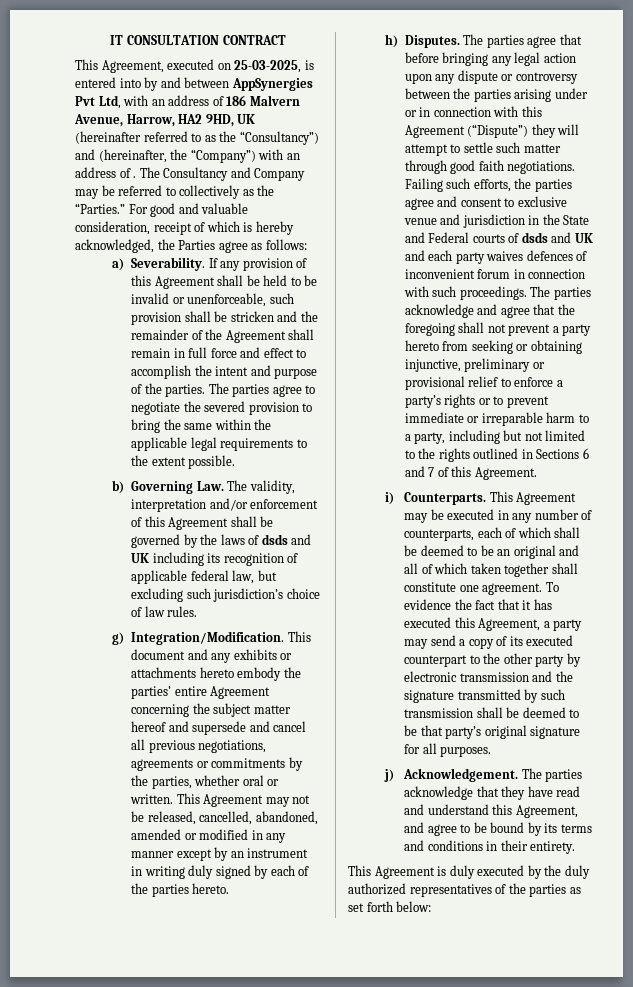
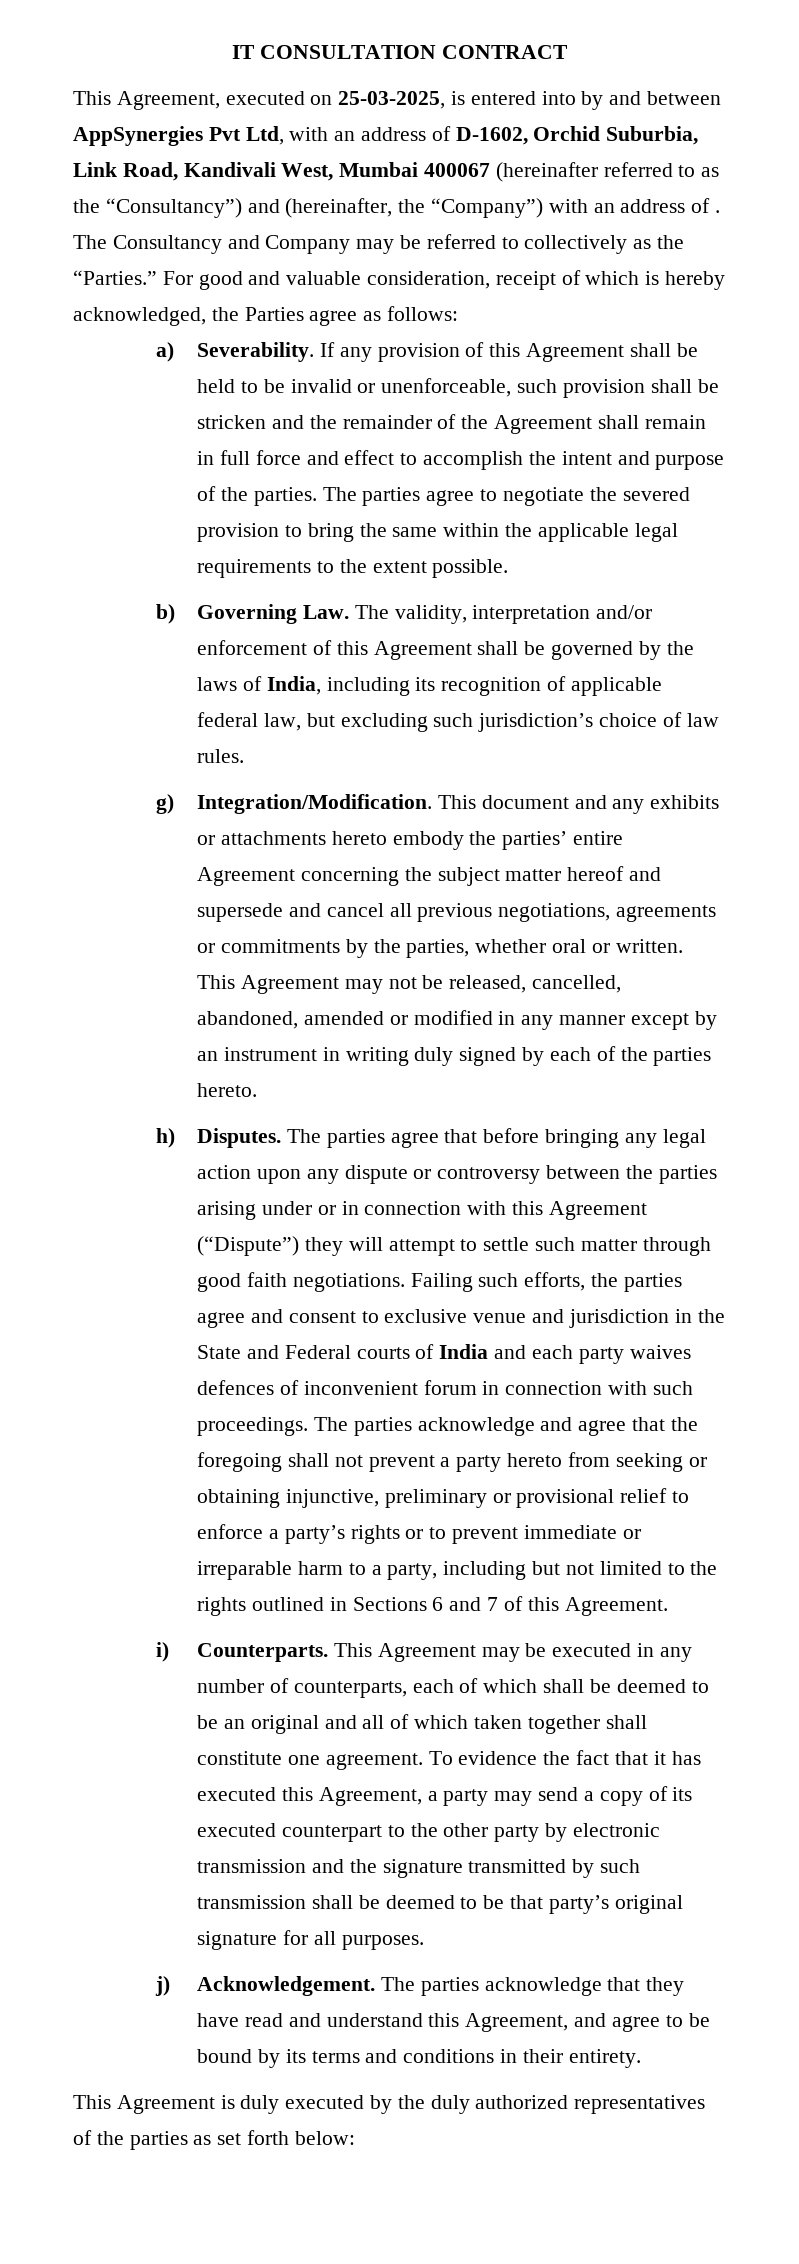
- This Agreement, executed on 25-03-2025, is entered into by and between AppSynergies Pvt Ltd, with an address of 186 Malvern Avenue, Harrow, HA2 9HD, UK (hereinafter referred to as the “Consultancy”) and (hereinafter, the “Company”) with an address of .
+ This Agreement, executed on 25-03-2025, is entered into by and between AppSynergies Pvt Ltd, with an address of D-1602, Orchid Suburbia, Link Road, Kandivali West, Mumbai 400067 (hereinafter referred to as the “Consultancy”) and (hereinafter, the “Company”) with an address of .
- b) Governing Law. The validity, interpretation and/or enforcement of this Agreement shall be governed by the laws of dsds and UK including its recognition of applicable federal law, but excluding such jurisdiction’s choice of law rules.
+ b) Governing Law. The validity, interpretation and/or enforcement of this Agreement shall be governed by the laws of India, including its recognition of applicable federal law, but excluding such jurisdiction’s choice of law rules.
- Failing such efforts, the parties agree and consent to exclusive venue and jurisdiction in the State and Federal courts of dsds and UK and each party waives defences of inconvenient forum in connection with such proceedings.
+ Failing such efforts, the parties agree and consent to exclusive venue and jurisdiction in the State and Federal courts of India and each party waives defences of inconvenient forum in connection with such proceedings.

